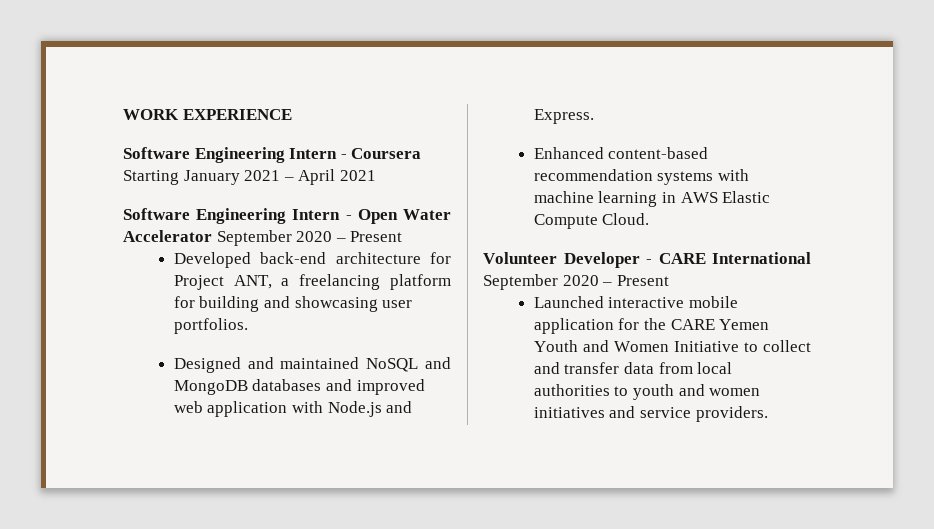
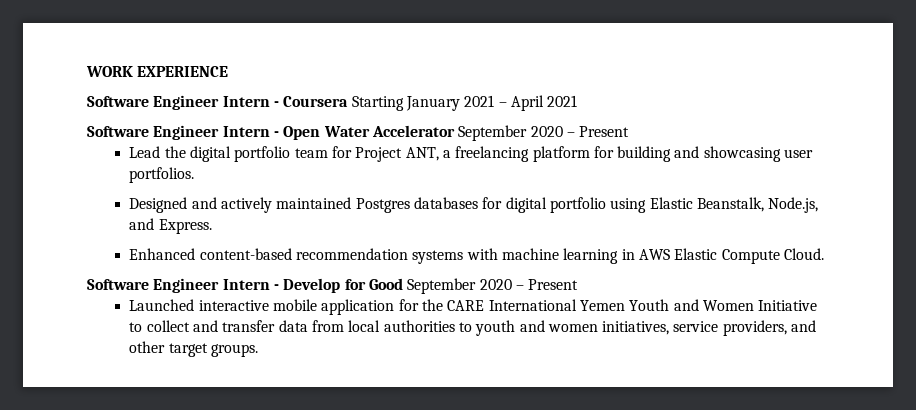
- Software Engineering Intern - Coursera Starting January 2021 – April 2021
+ Software Engineer Intern - Coursera Starting January 2021 – April 2021
- Software Engineering Intern - Open Water Accelerator September 2020 – Present
+ Software Engineer Intern - Open Water Accelerator September 2020 – Present
- Developed back-end architecture for Project ANT, a freelancing platform for building and showcasing user portfolios.
+ Lead the digital portfolio team for Project ANT, a freelancing platform for building and showcasing user portfolios.
- Designed and maintained NoSQL and MongoDB databases and improved web application with Node.js and Express.
+ Designed and actively maintained Postgres databases for digital portfolio using Elastic Beanstalk, Node.js, and Express.
- Volunteer Developer - CARE International September 2020 – Present
+ Software Engineer Intern - Develop for Good September 2020 – Present
- Launched interactive mobile application for the CARE Yemen Youth and Women Initiative to collect and transfer data from local authorities to youth and women initiatives and service providers.
+ Launched interactive mobile application for the CARE International Yemen Youth and Women Initiative to collect and transfer data from local authorities to youth and women initiatives, service providers, and other target groups.

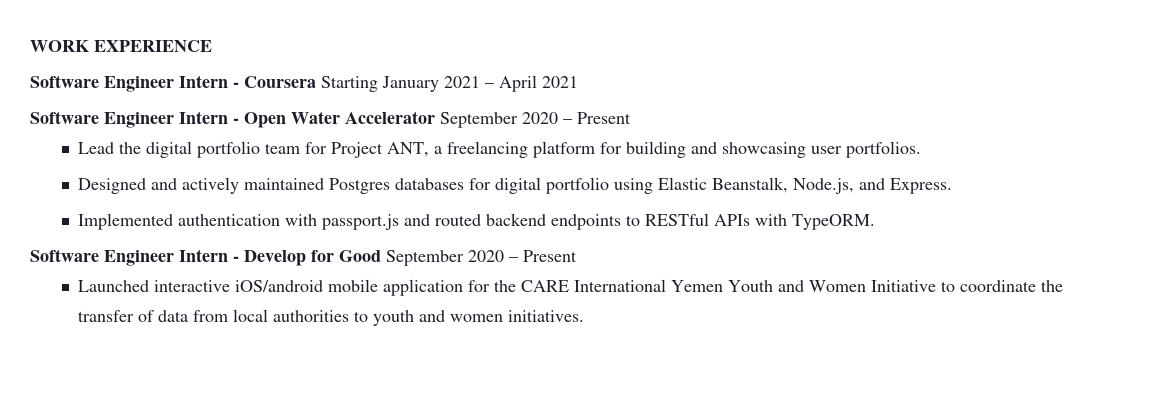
- Enhanced content-based recommendation systems with machine learning in AWS Elastic Compute Cloud.
+ Implemented authentication with passport.js and routed backend endpoints to RESTful APIs with TypeORM.
- Launched interactive mobile application for the CARE International Yemen Youth and Women Initiative to collect and transfer data from local authorities to youth and women initiatives, service providers, and other target groups.
+ Launched interactive iOS/android mobile application for the CARE International Yemen Youth and Women Initiative to coordinate the transfer of data from local authorities to youth and women initiatives.

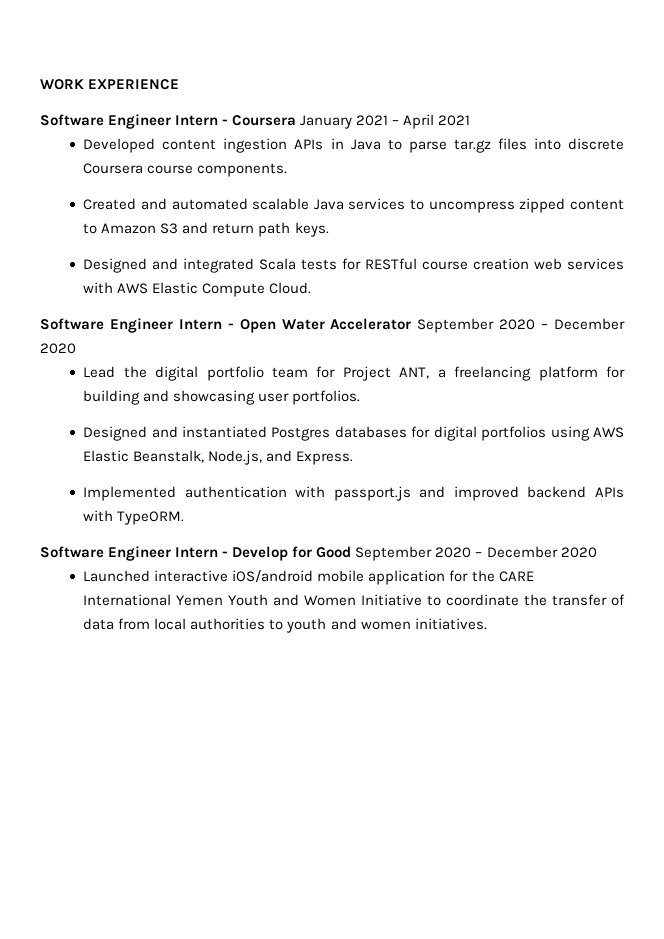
- Software Engineer Intern - Coursera Starting January 2021 – April 2021
+ Software Engineer Intern - Coursera January 2021 – April 2021
+ Developed content ingestion APIs in Java to parse tar.gz files into discrete Coursera course components.
+ Created and automated scalable Java services to uncompress zipped content to Amazon S3 and return path keys.
+ Designed and integrated Scala tests for RESTful course creation web services with AWS Elastic Compute Cloud.
- Software Engineer Intern - Open Water Accelerator September 2020 – Present
+ Software Engineer Intern - Open Water Accelerator September 2020 – December 2020
- Designed and actively maintained Postgres databases for digital portfolio using Elastic Beanstalk, Node.js, and Express.
+ Designed and instantiated Postgres databases for digital portfolios using AWS Elastic Beanstalk, Node.js, and Express.
- Implemented authentication with passport.js and routed backend endpoints to RESTful APIs with TypeORM.
+ Implemented authentication with passport.js and improved backend APIs with TypeORM.
- Software Engineer Intern - Develop for Good September 2020 – Present
+ Software Engineer Intern - Develop for Good September 2020 – December 2020

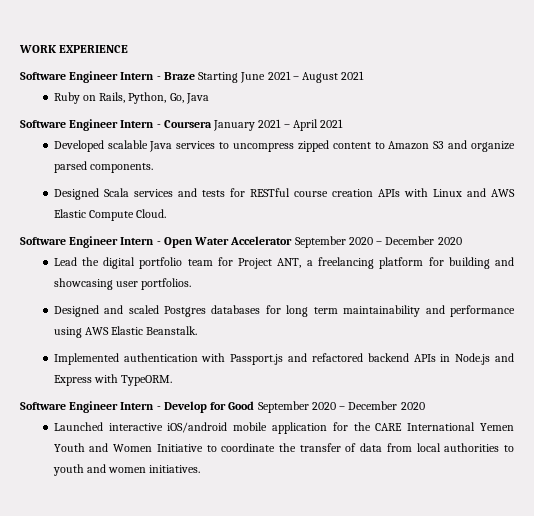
+ Software Engineer Intern - Braze Starting June 2021 – August 2021
+ Ruby on Rails, Python, Go, Java
- Developed content ingestion APIs in Java to parse tar.gz files into discrete Coursera course components.
- Created and automated scalable Java services to uncompress zipped content to Amazon S3 and return path keys.
- Designed and integrated Scala tests for RESTful course creation web services with AWS Elastic Compute Cloud.
+ Developed scalable Java services to uncompress zipped content to Amazon S3 and organize parsed components.
+ Designed Scala services and tests for RESTful course creation APIs with Linux and AWS Elastic Compute Cloud.
- Designed and instantiated Postgres databases for digital portfolios using AWS Elastic Beanstalk, Node.js, and Express.
- Implemented authentication with passport.js and improved backend APIs with TypeORM.
+ Designed and scaled Postgres databases for long term maintainability and performance using AWS Elastic Beanstalk.
+ Implemented authentication with Passport.js and refactored backend APIs in Node.js and Express with TypeORM.

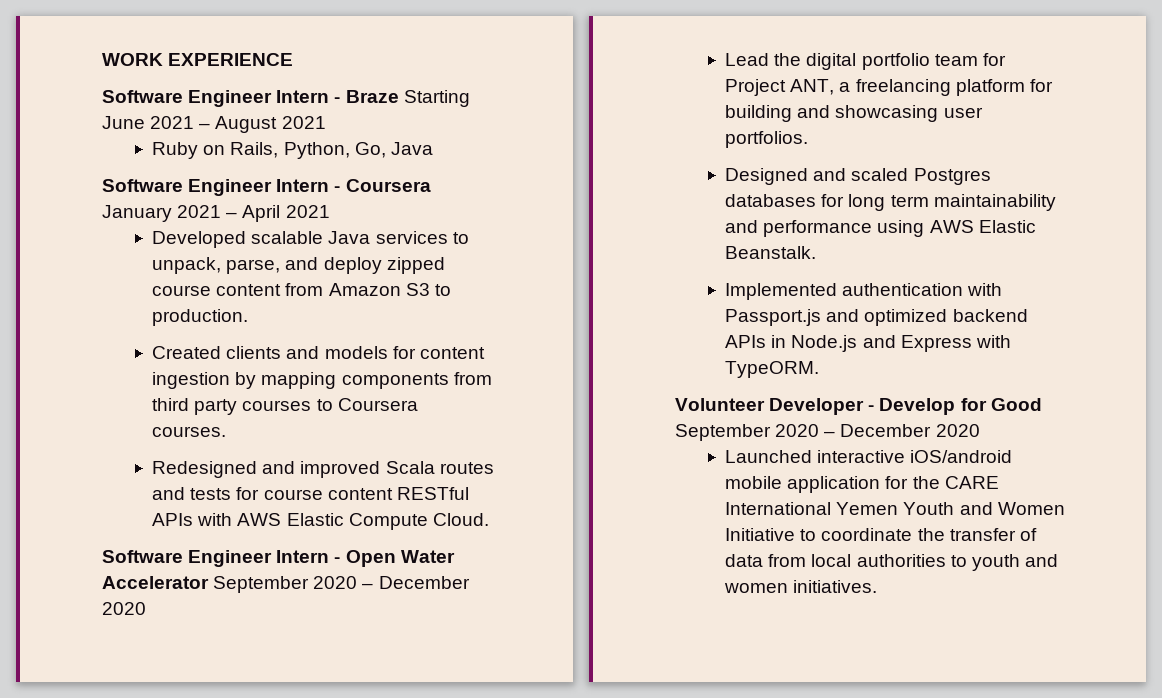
- Developed scalable Java services to uncompress zipped content to Amazon S3 and organize parsed components.
- Designed Scala services and tests for RESTful course creation APIs with Linux and AWS Elastic Compute Cloud.
+ Developed scalable Java services to unpack, parse, and deploy zipped course content from Amazon S3 to production.
+ Created clients and models for content ingestion by mapping components from third party courses to Coursera courses.
+ Redesigned and improved Scala routes and tests for course content RESTful APIs with AWS Elastic Compute Cloud.
- Implemented authentication with Passport.js and refactored backend APIs in Node.js and Express with TypeORM.
+ Implemented authentication with Passport.js and optimized backend APIs in Node.js and Express with TypeORM.
- Software Engineer Intern - Develop for Good September 2020 – December 2020
+ Volunteer Developer - Develop for Good September 2020 – December 2020

